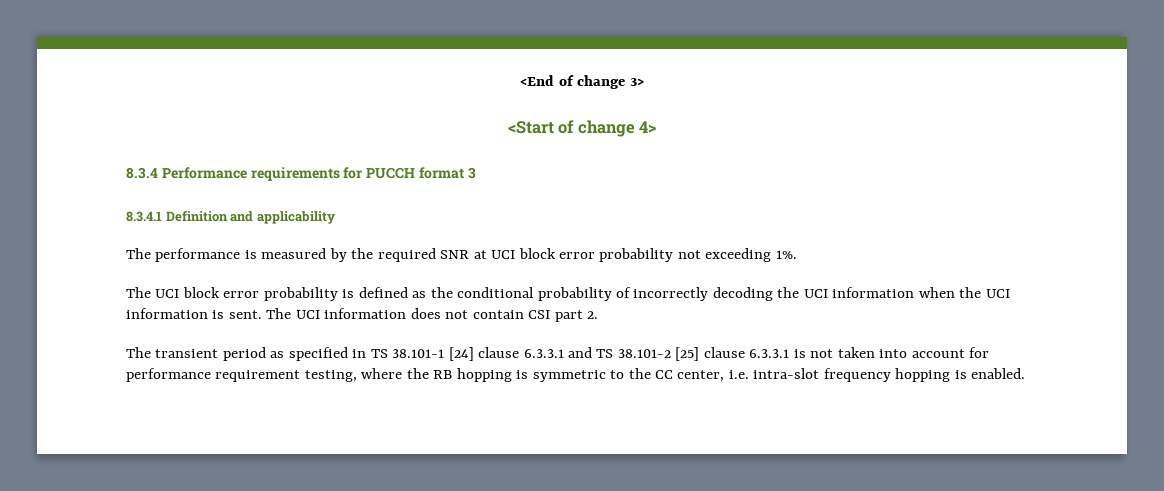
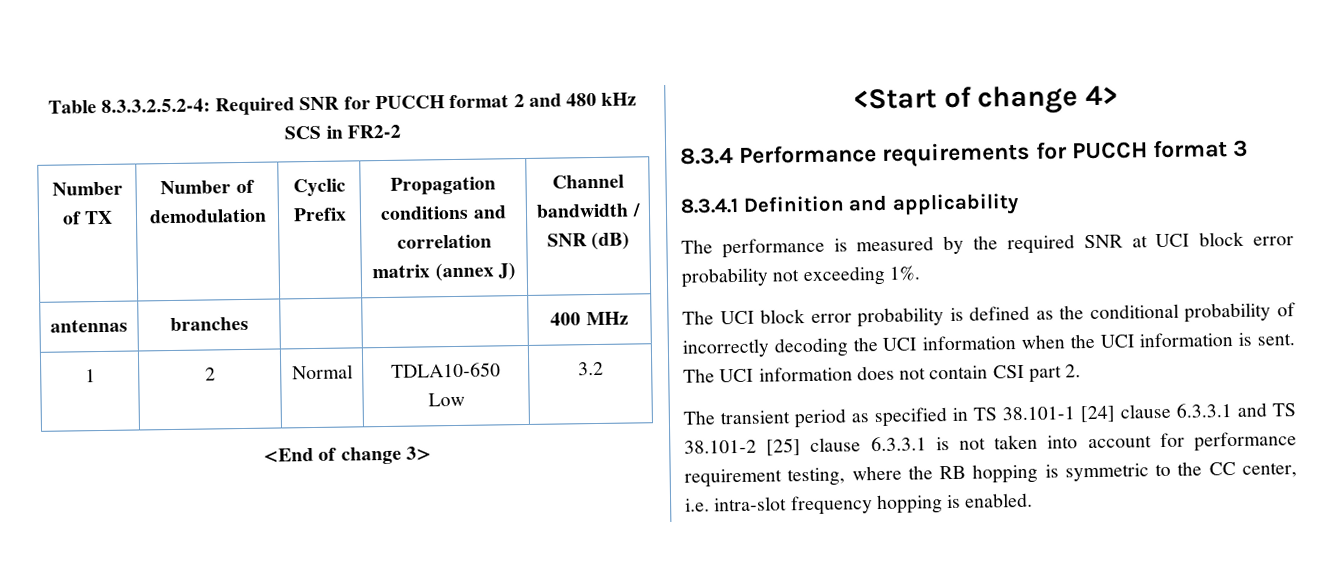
+ Table 8.3.3.2.5.2-4: Required SNR for PUCCH format 2 and 480 kHz SCS in FR2-2
+ Number of TX | Number of demodulation | Cyclic Prefix | Propagation conditions and correlation matrix (annex J) | Channel bandwidth / SNR (dB)
+ antennas | branches | | | 400 MHz
+ 1 | 2 | Normal | TDLA10-650 Low | 3.2

